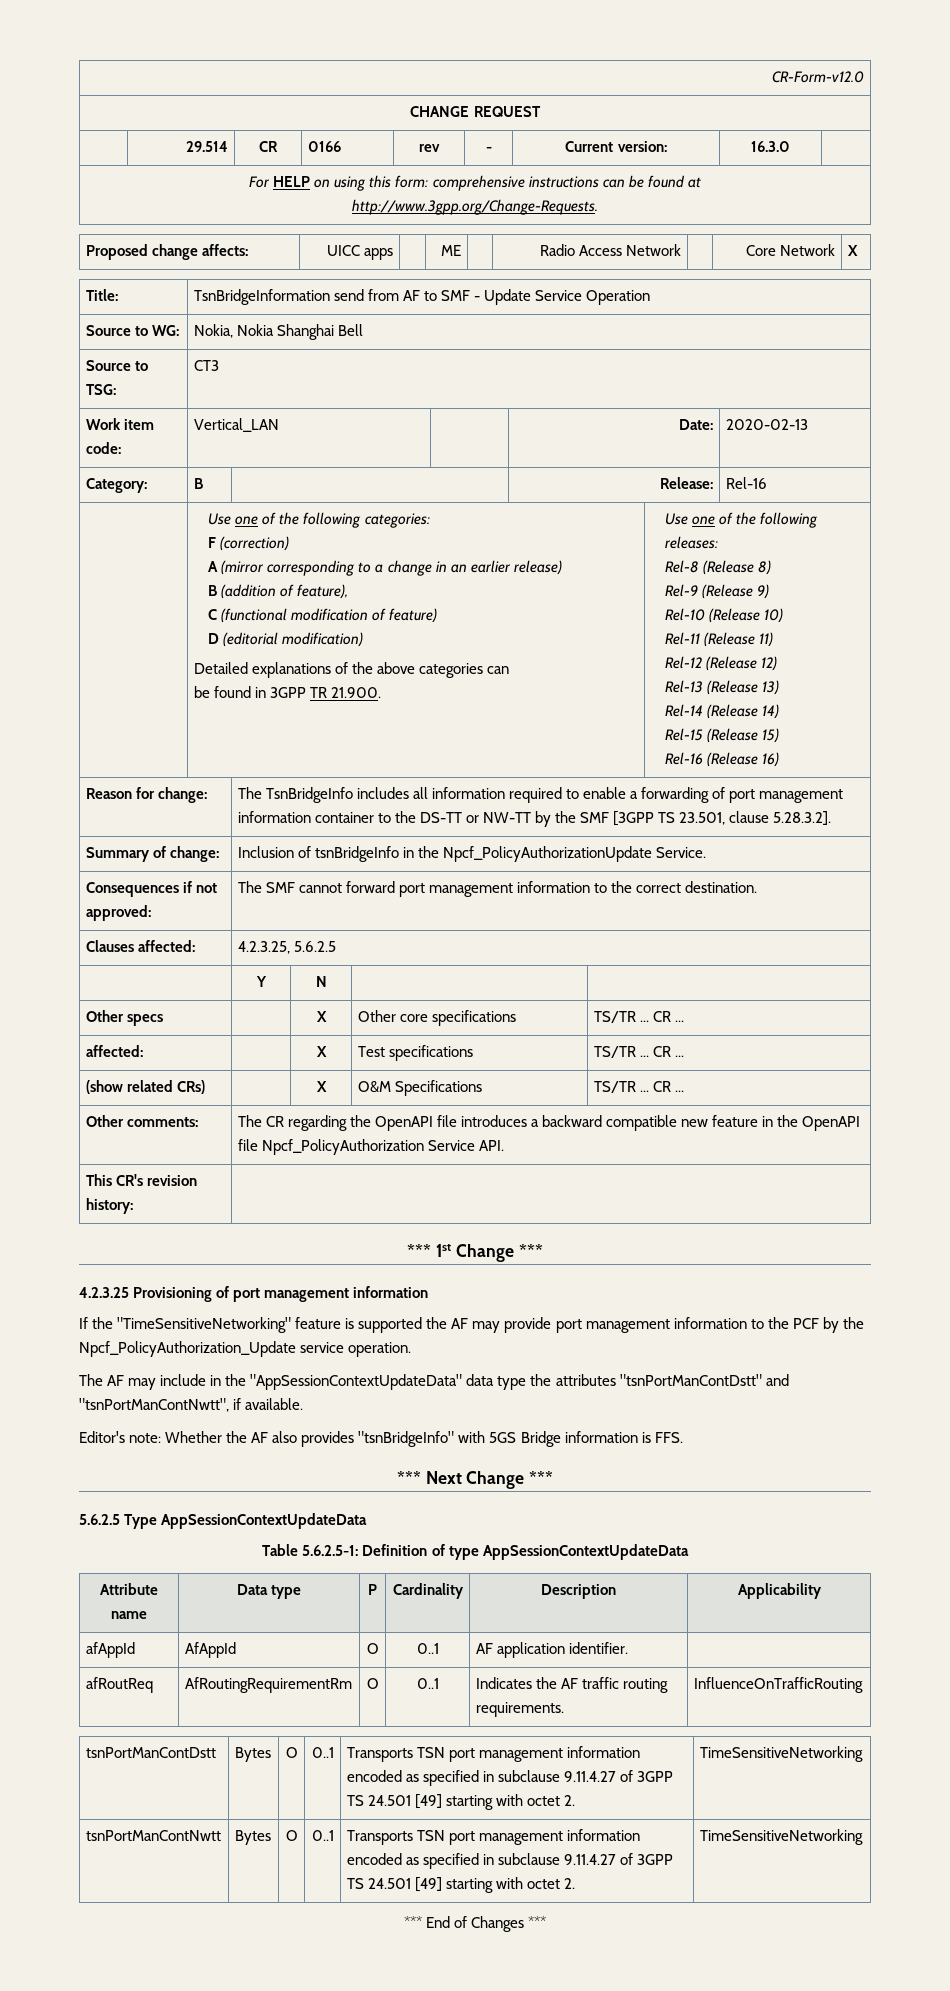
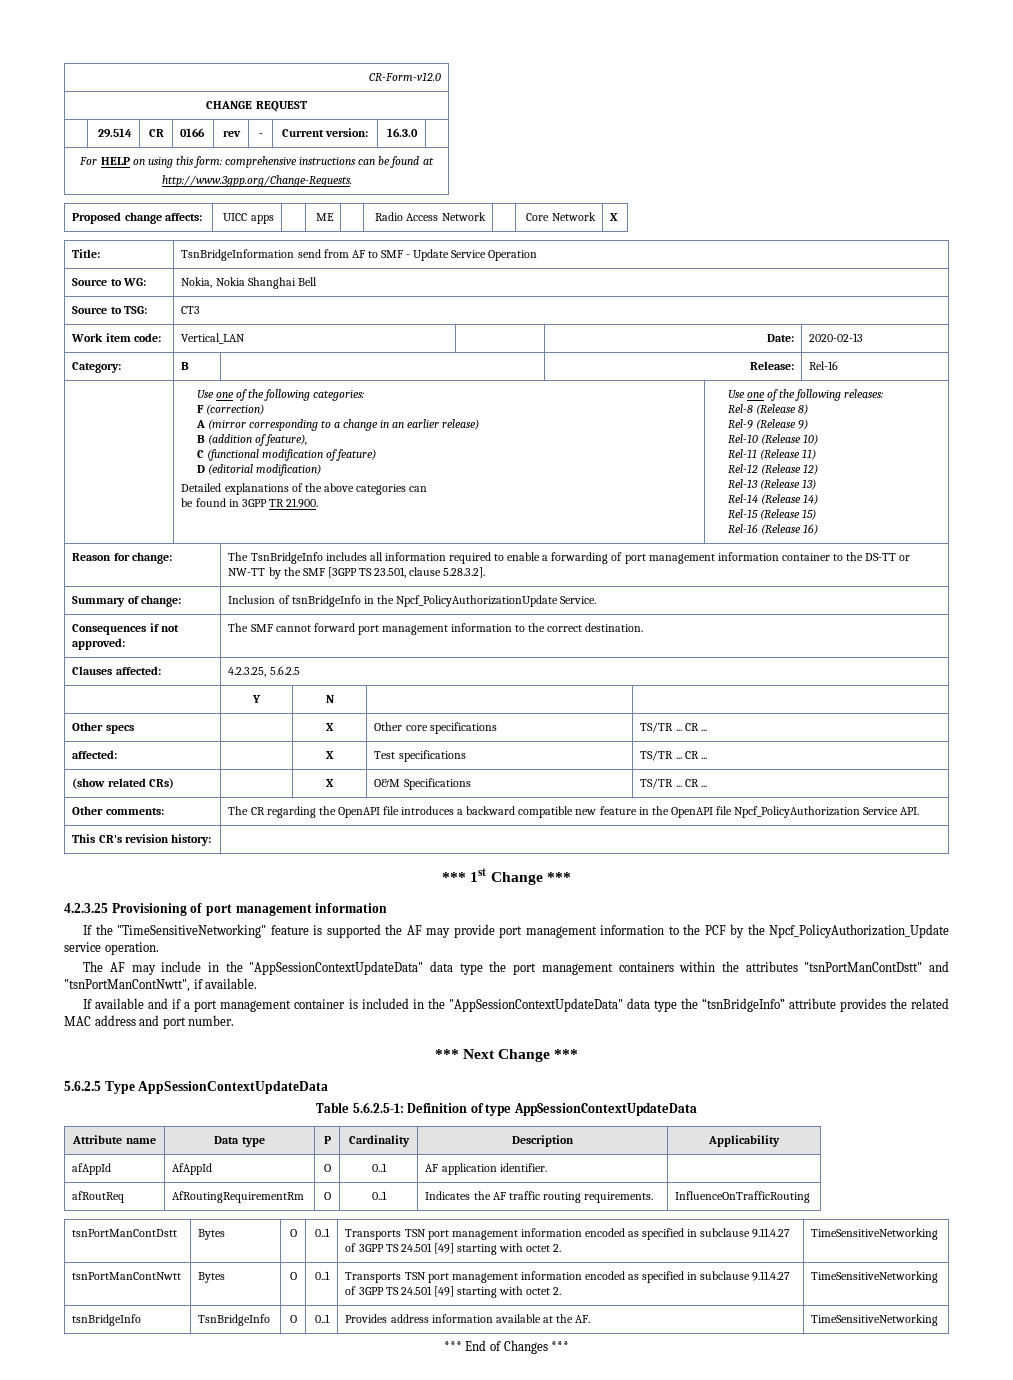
- The AF may include in the "AppSessionContextUpdateData" data type the attributes "tsnPortManContDstt" and "tsnPortManContNwtt", if available.
+ The AF may include in the "AppSessionContextUpdateData" data type the port management containers within the attributes "tsnPortManContDstt" and "tsnPortManContNwtt", if available.
- Editor's note: Whether the AF also provides "tsnBridgeInfo" with 5GS Bridge information is FFS.
+ If available and if a port management container is included in the "AppSessionContextUpdateData" data type the “tsnBridgeInfo” attribute provides the related MAC address and port number.
+ tsnBridgeInfo | TsnBridgeInfo | O | 0..1 | Provides address information available at the AF. | TimeSensitiveNetworking

